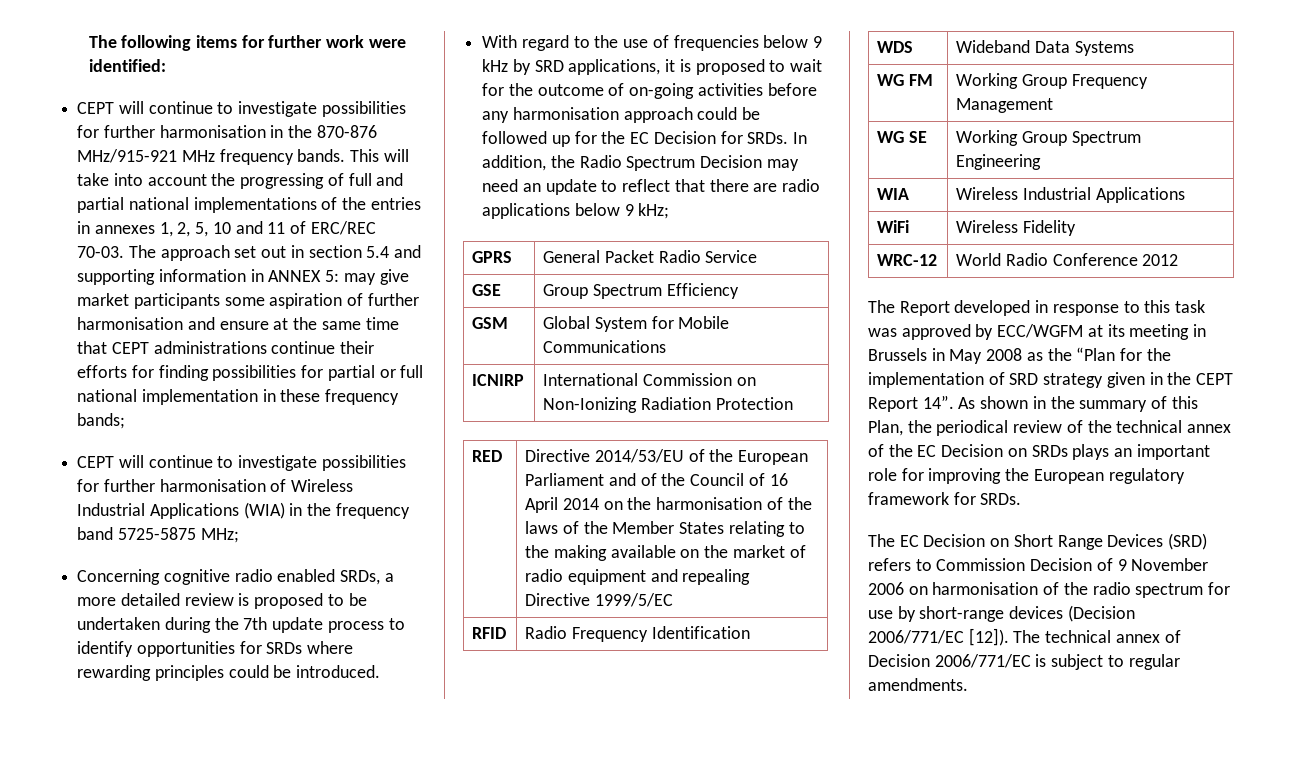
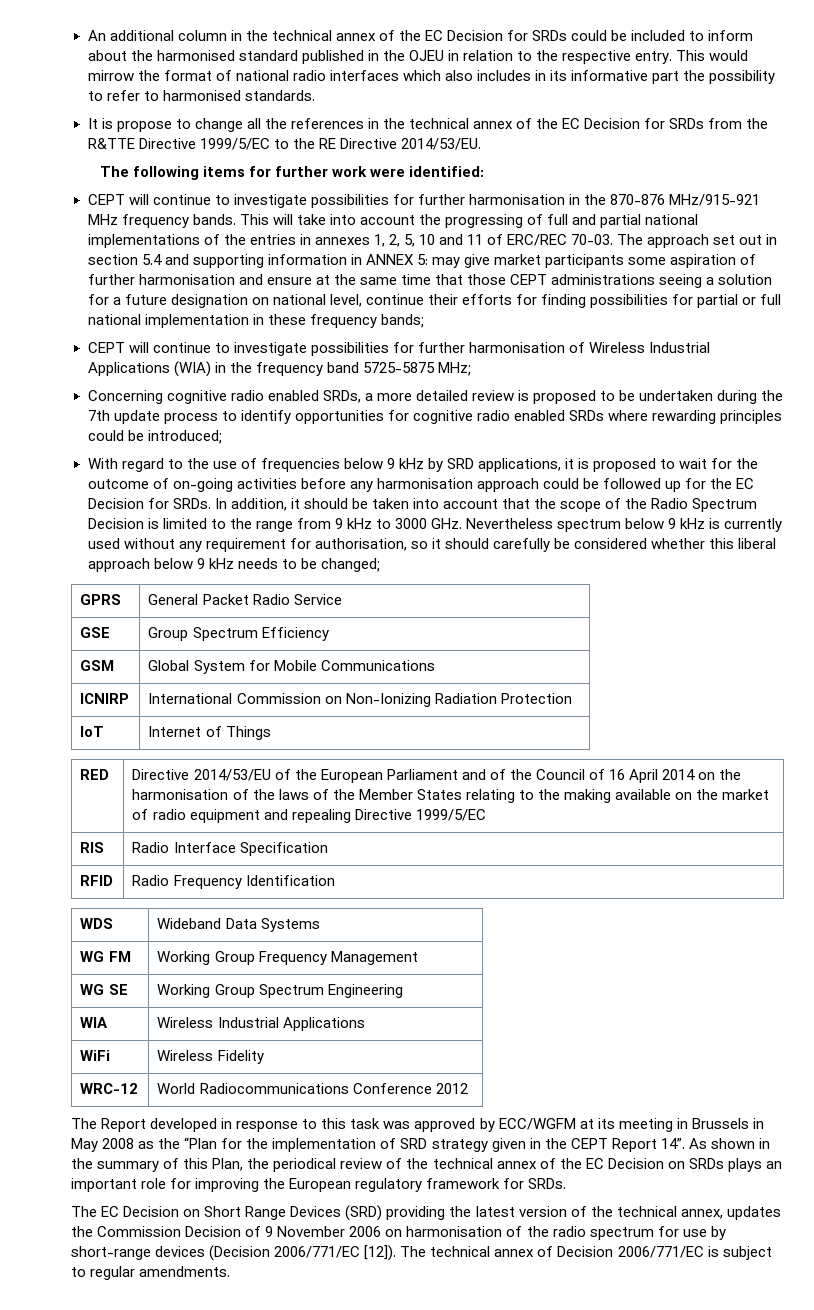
+ An additional column in the technical annex of the EC Decision for SRDs could be included to inform about the harmonised standard published in the OJEU in relation to the respective entry. This would mirrow the format of national radio interfaces which also includes in its informative part the possibility to refer to harmonised standards.
+ It is propose to change all the references in the technical annex of the EC Decision for SRDs from the R&TTE Directive 1999/5/EC to the RE Directive 2014/53/EU.
- The approach set out in section 5.4 and supporting information in ANNEX 5: may give market participants some aspiration of further harmonisation and ensure at the same time that CEPT administrations continue their efforts for finding possibilities for partial or full national implementation in these frequency bands;
+ The approach set out in section 5.4 and supporting information in ANNEX 5: may give market participants some aspiration of further harmonisation and ensure at the same time that those CEPT administrations seeing a solution for a future designation on national level, continue their efforts for finding possibilities for partial or full national implementation in these frequency bands;
- Concerning cognitive radio enabled SRDs, a more detailed review is proposed to be undertaken during the 7th update process to identify opportunities for SRDs where rewarding principles could be introduced.
+ Concerning cognitive radio enabled SRDs, a more detailed review is proposed to be undertaken during the 7th update process to identify opportunities for cognitive radio enabled SRDs where rewarding principles could be introduced;
- In addition, the Radio Spectrum Decision may need an update to reflect that there are radio applications below 9 kHz;
+ In addition, it should be taken into account that the scope of the Radio Spectrum Decision is limited to the range from 9 kHz to 3000 GHz. Nevertheless spectrum below 9 kHz is currently used without any requirement for authorisation, so it should carefully be considered whether this liberal approach below 9 kHz needs to be changed;
+ IoT | Internet of Things
+ RIS | Radio Interface Specification
- WRC-12 | World Radio Conference 2012
+ WRC-12 | World Radiocommunications Conference 2012
- The EC Decision on Short Range Devices (SRD) refers to Commission Decision of 9 November 2006 on harmonisation of the radio spectrum for use by short-range devices (Decision 2006/771/EC [12]).
+ The EC Decision on Short Range Devices (SRD) providing the latest version of the technical annex, updates the Commission Decision of 9 November 2006 on harmonisation of the radio spectrum for use by short-range devices (Decision 2006/771/EC [12]).

